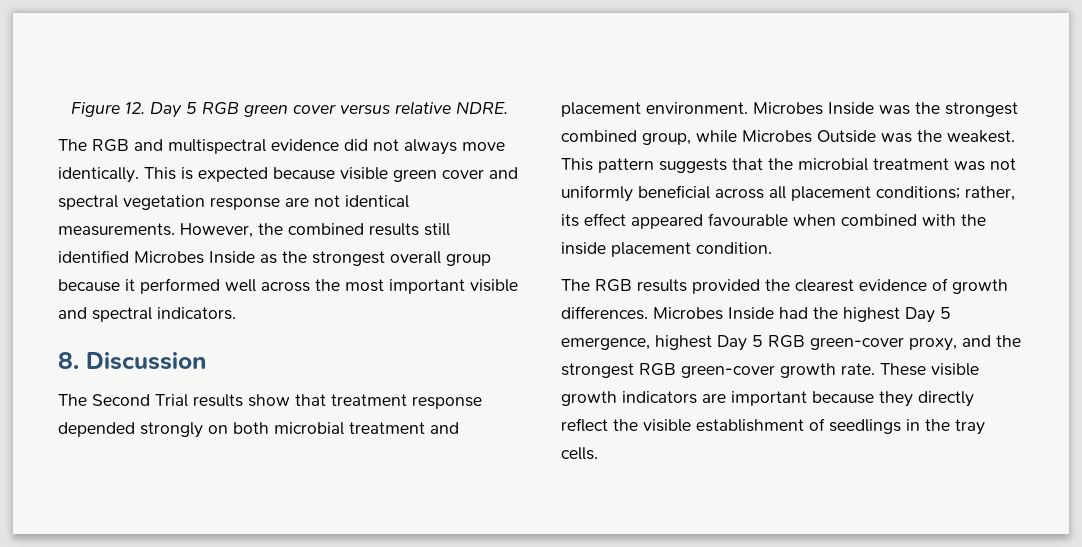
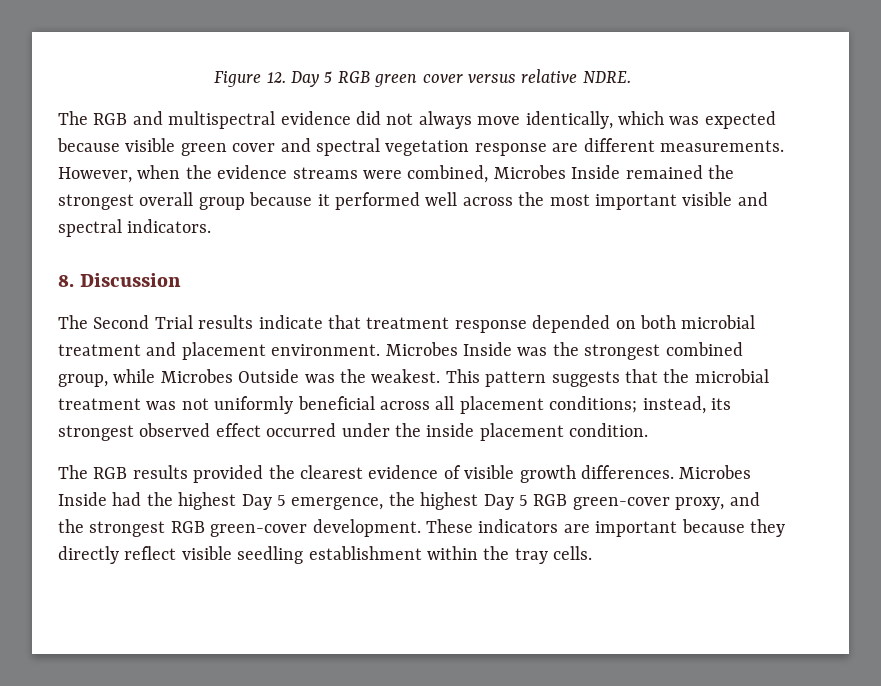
- The RGB and multispectral evidence did not always move identically. This is expected because visible green cover and spectral vegetation response are not identical measurements. However, the combined results still identified Microbes Inside as the strongest overall group because it performed well across the most important visible and spectral indicators.
+ The RGB and multispectral evidence did not always move identically, which was expected because visible green cover and spectral vegetation response are different measurements. However, when the evidence streams were combined, Microbes Inside remained the strongest overall group because it performed well across the most important visible and spectral indicators.
- The Second Trial results show that treatment response depended strongly on both microbial treatment and placement environment.
+ The Second Trial results indicate that treatment response depended on both microbial treatment and placement environment.
- This pattern suggests that the microbial treatment was not uniformly beneficial across all placement conditions; rather, its effect appeared favourable when combined with the inside placement condition.
+ This pattern suggests that the microbial treatment was not uniformly beneficial across all placement conditions; instead, its strongest observed effect occurred under the inside placement condition.
- The RGB results provided the clearest evidence of growth differences.
+ The RGB results provided the clearest evidence of visible growth differences.
- Microbes Inside had the highest Day 5 emergence, highest Day 5 RGB green-cover proxy, and the strongest RGB green-cover growth rate. These visible growth indicators are important because they directly reflect the visible establishment of seedlings in the tray cells.
+ Microbes Inside had the highest Day 5 emergence, the highest Day 5 RGB green-cover proxy, and the strongest RGB green-cover development. These indicators are important because they directly reflect visible seedling establishment within the tray cells.

